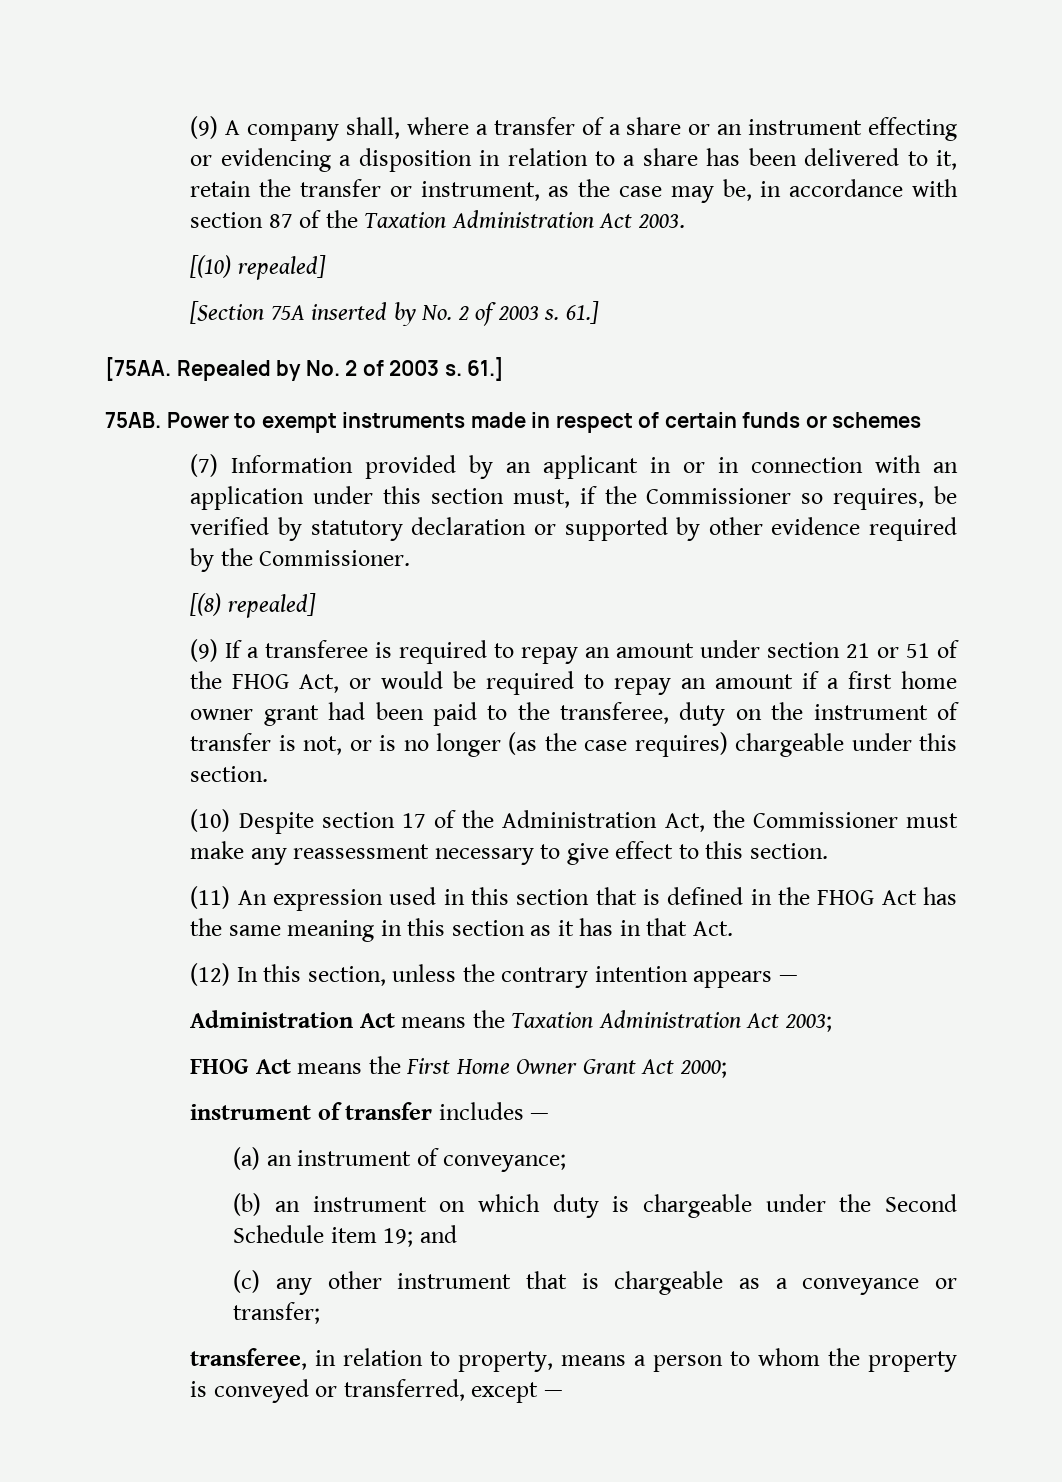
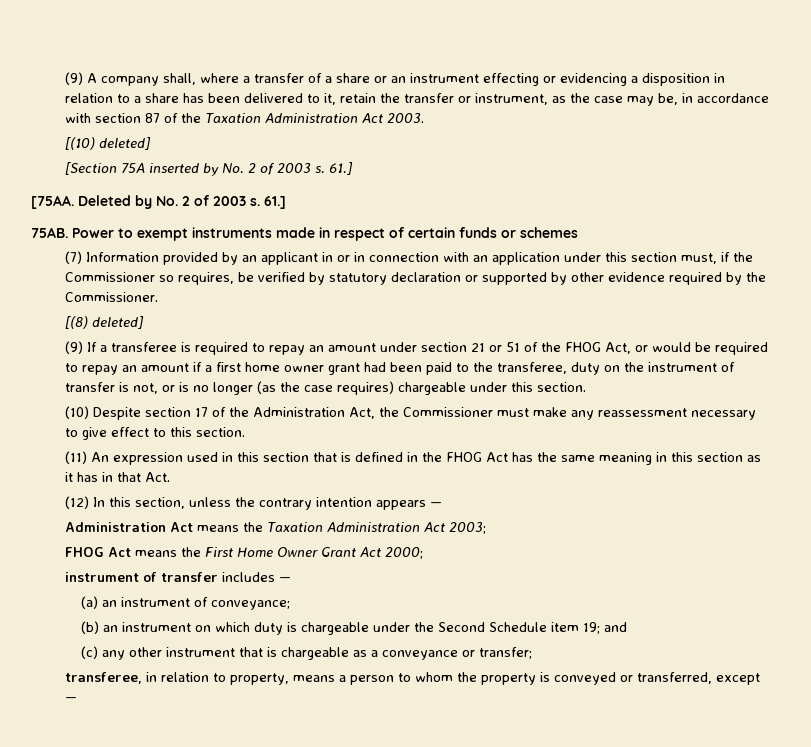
- [(10) repealed]
+ [(10) deleted]
- Repealed by No. 2 of 2003 s.
+ Deleted by No. 2 of 2003 s.
- [(8) repealed]
+ [(8) deleted]

